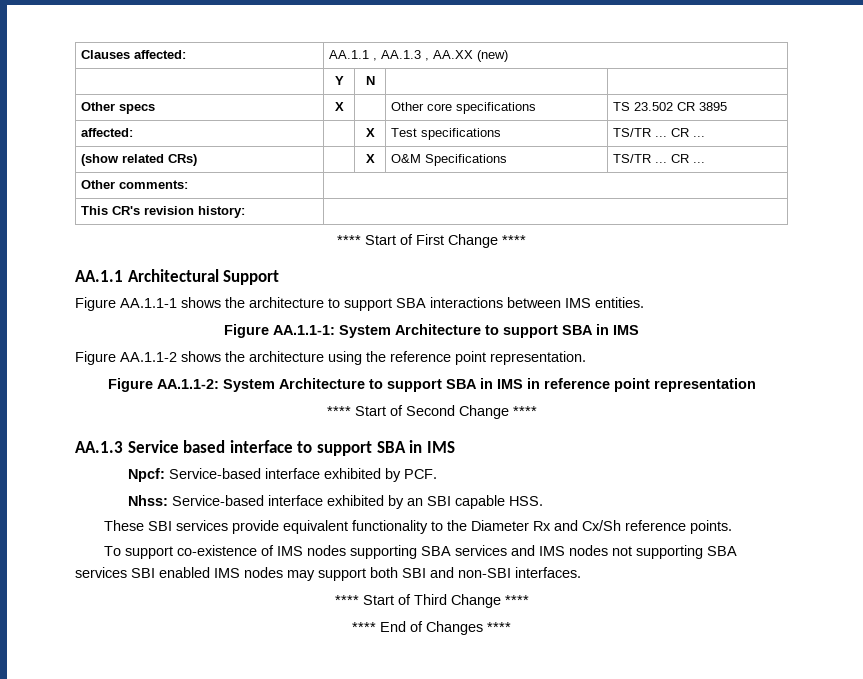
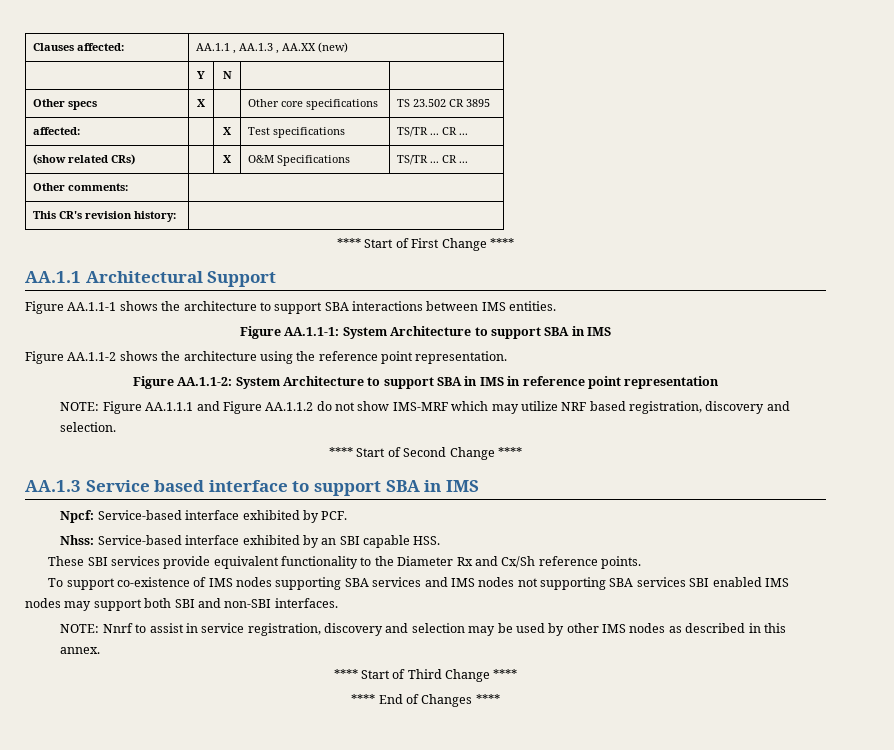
+ NOTE: Figure AA.1.1.1 and Figure AA.1.1.2 do not show IMS-MRF which may utilize NRF based registration, discovery and selection.
+ NOTE: Nnrf to assist in service registration, discovery and selection may be used by other IMS nodes as described in this annex.

